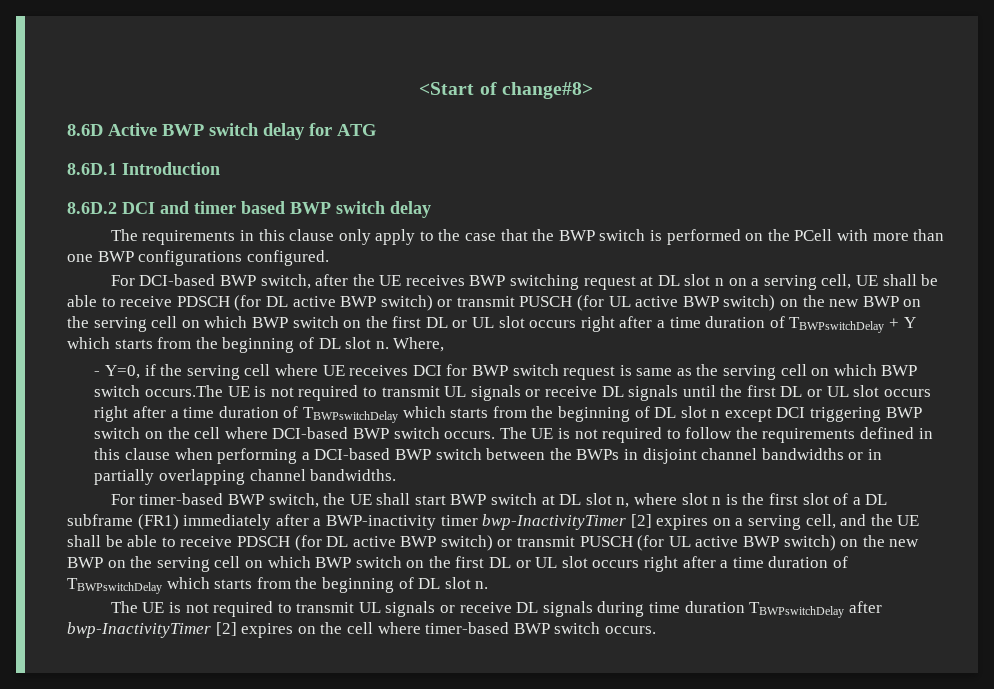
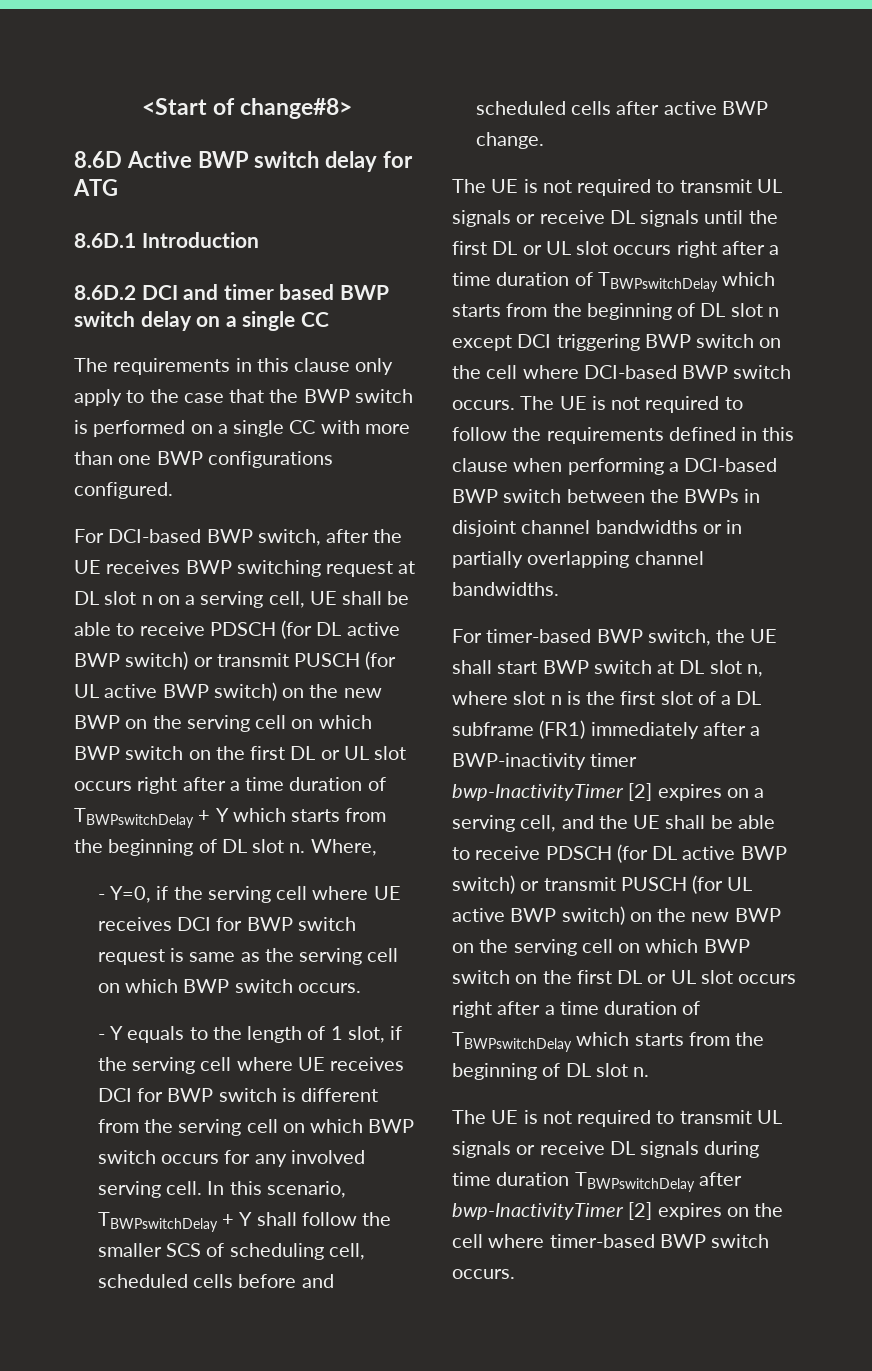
- 8.6D.2 DCI and timer based BWP switch delay
+ 8.6D.2 DCI and timer based BWP switch delay on a single CC
- The requirements in this clause only apply to the case that the BWP switch is performed on the PCell with more than one BWP configurations configured.
+ The requirements in this clause only apply to the case that the BWP switch is performed on a single CC with more than one BWP configurations configured.
- - Y=0, if the serving cell where UE receives DCI for BWP switch request is same as the serving cell on which BWP switch occurs.The UE is not required to transmit UL signals or receive DL signals until the first DL or UL slot occurs right after a time duration of TBWPswitchDelay which starts from the beginning of DL slot n except DCI triggering BWP switch on the cell where DCI-based BWP switch occurs.
+ - Y=0, if the serving cell where UE receives DCI for BWP switch request is same as the serving cell on which BWP switch occurs.
+ - Y equals to the length of 1 slot, if the serving cell where UE receives DCI for BWP switch is different from the serving cell on which BWP switch occurs for any involved serving cell. In this scenario, TBWPswitchDelay + Y shall follow the smaller SCS of scheduling cell, scheduled cells before and scheduled cells after active BWP change.
+ The UE is not required to transmit UL signals or receive DL signals until the first DL or UL slot occurs right after a time duration of TBWPswitchDelay which starts from the beginning of DL slot n except DCI triggering BWP switch on the cell where DCI-based BWP switch occurs.

